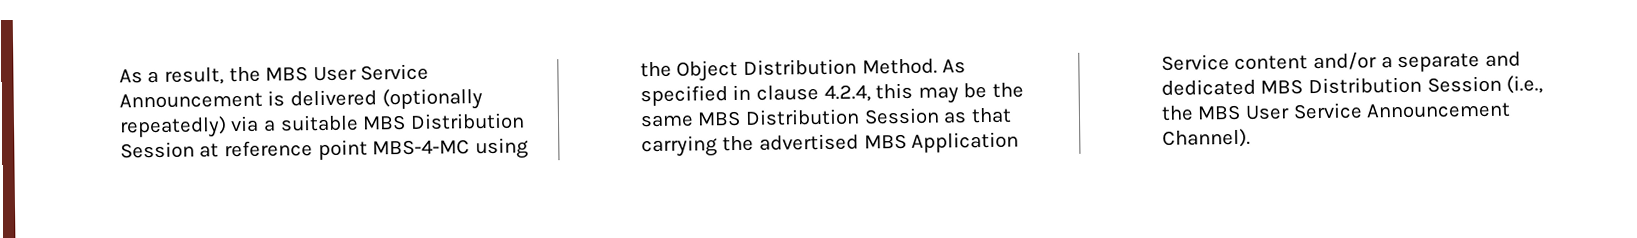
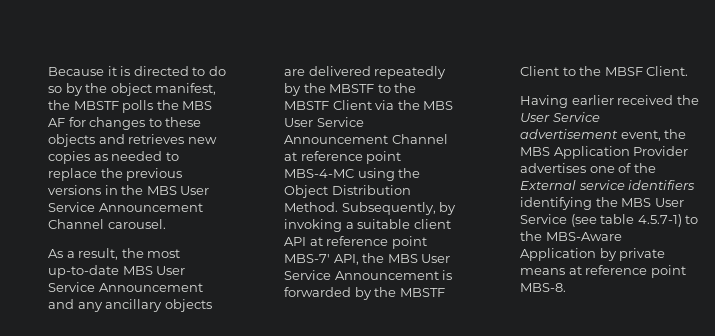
- As a result, the MBS User Service Announcement is delivered (optionally repeatedly) via a suitable MBS Distribution Session at reference point MBS-4-MC using the Object Distribution Method.
+ Because it is directed to do so by the object manifest, the MBSTF polls the MBS AF for changes to these objects and retrieves new copies as needed to replace the previous versions in the MBS User Service Announcement Channel carousel.
+ As a result, the most up-to-date MBS User Service Announcement and any ancillary objects are delivered repeatedly by the MBSTF to the MBSTF Client via the MBS User Service Announcement Channel at reference point MBS-4-MC using the Object Distribution Method.
- As specified in clause 4.2.4, this may be the same MBS Distribution Session as that carrying the advertised MBS Application Service content and/or a separate and dedicated MBS Distribution Session (i.e., the MBS User Service Announcement Channel).
+ Subsequently, by invoking a suitable client API at reference point MBS-7′ API, the MBS User Service Announcement is forwarded by the MBSTF Client to the MBSF Client.
+ Having earlier received the User Service advertisement event, the MBS Application Provider advertises one of the External service identifiers identifying the MBS User Service (see table 4.5.7-1) to the MBS-Aware Application by private means at reference point MBS-8.

